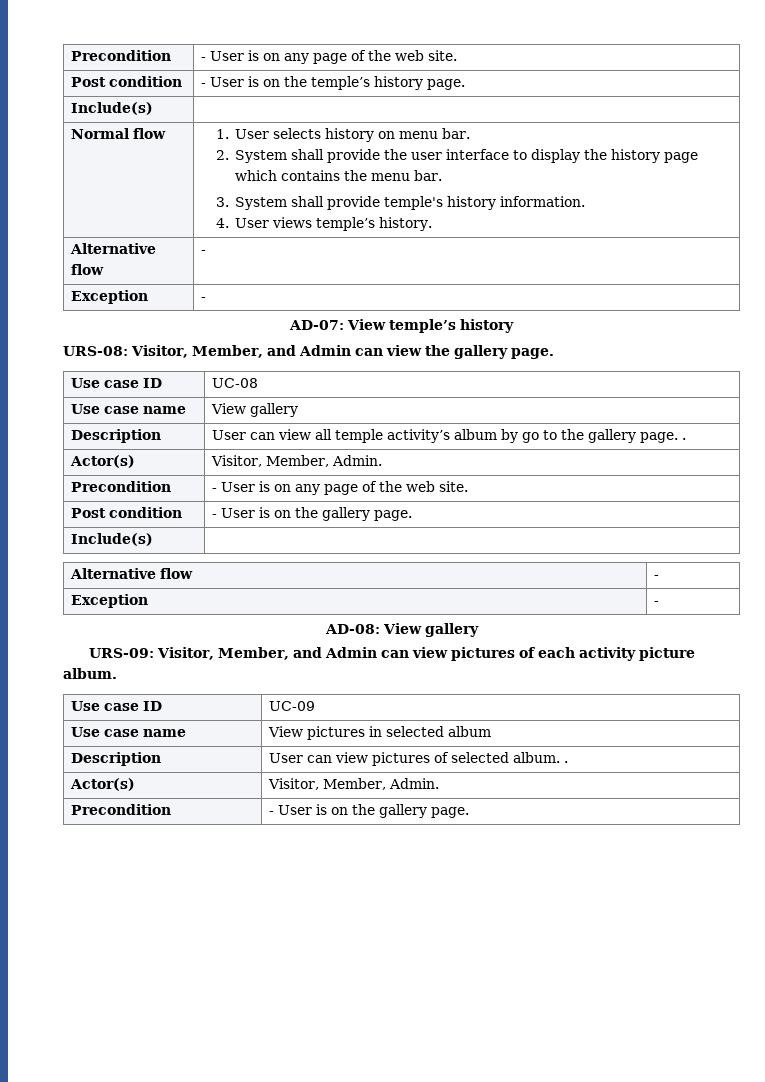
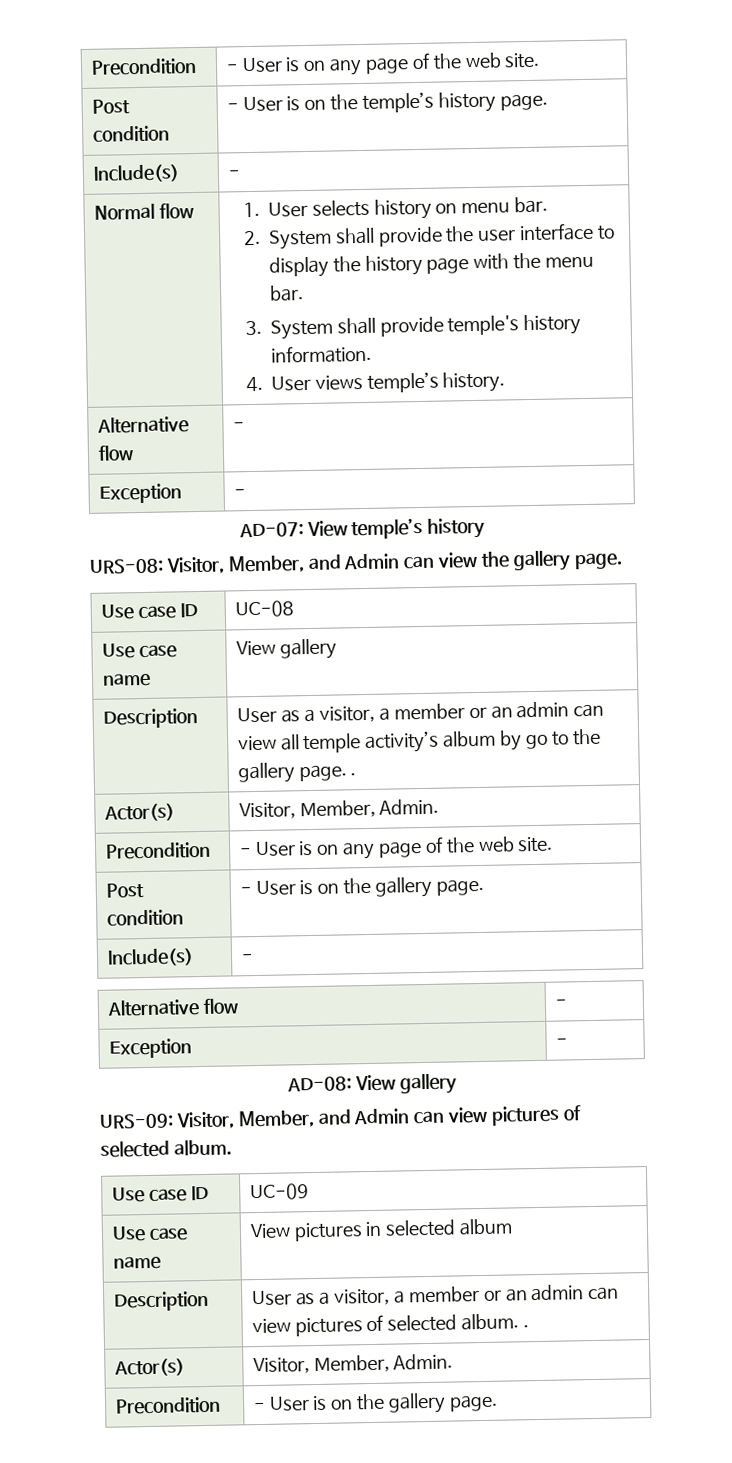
  Post condition | - User is on the temple’s history page.
- Include(s) |
+ Include(s) | -
  Normal flow | 1. User selects history on menu bar.
- 2. System shall provide the user interface to display the history page which contains the menu bar.
+ 2. System shall provide the user interface to display the history page with the menu bar.
- Description | User can view all temple activity’s album by go to the gallery page. .
+ Description | User as a visitor, a member or an admin can view all temple activity’s album by go to the gallery page. .
  Post condition | - User is on the gallery page.
- Include(s) |
+ Include(s) | -
- URS-09: Visitor, Member, and Admin can view pictures of each activity picture album.
+ URS-09: Visitor, Member, and Admin can view pictures of selected album.
- Description | User can view pictures of selected album. .
+ Description | User as a visitor, a member or an admin can view pictures of selected album. .

